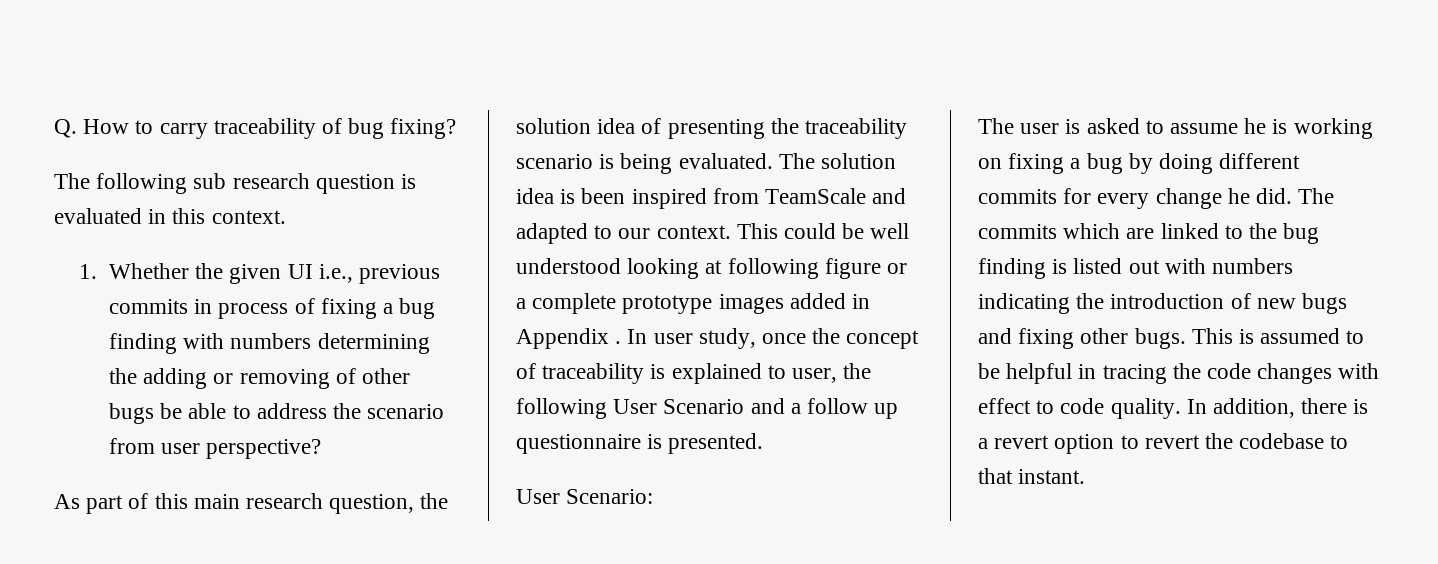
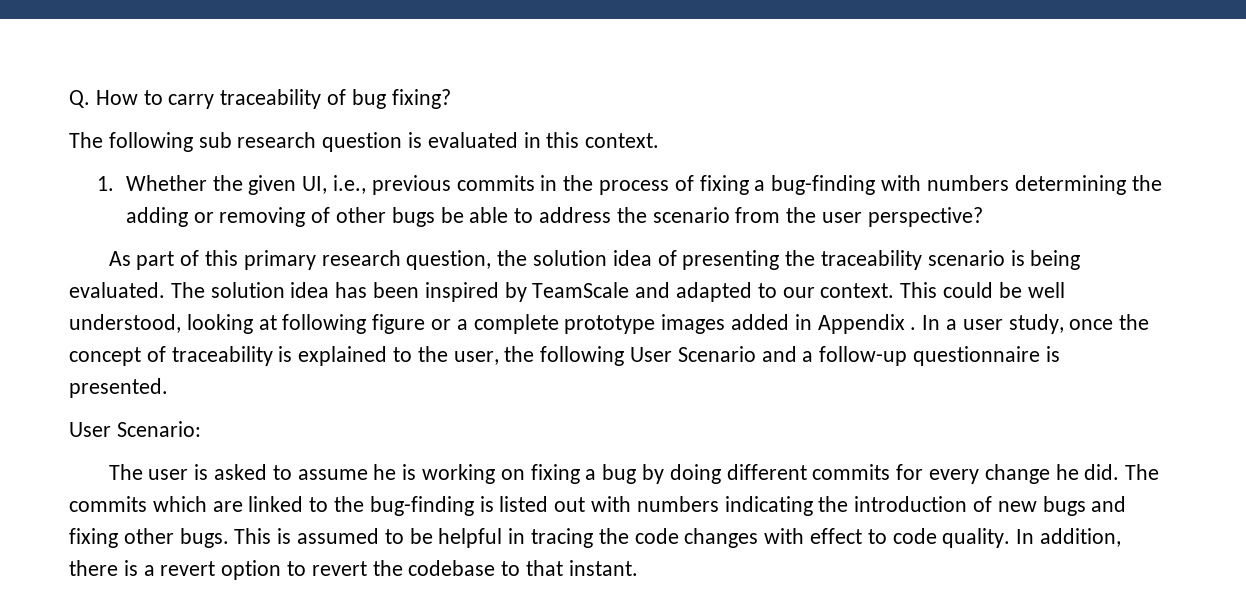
- 1. Whether the given UI i.e., previous commits in process of fixing a bug finding with numbers determining the adding or removing of other bugs be able to address the scenario from user perspective?
+ 1. Whether the given UI, i.e., previous commits in the process of fixing a bug-finding with numbers determining the adding or removing of other bugs be able to address the scenario from the user perspective?
- As part of this main research question, the solution idea of presenting the traceability scenario is being evaluated.
+ As part of this primary research question, the solution idea of presenting the traceability scenario is being evaluated.
- The solution idea is been inspired from TeamScale and adapted to our context.
+ The solution idea has been inspired by TeamScale and adapted to our context.
- This could be well understood looking at following figure or a complete prototype images added in Appendix .
+ This could be well understood, looking at following figure or a complete prototype images added in Appendix .
- In user study, once the concept of traceability is explained to user, the following User Scenario and a follow up questionnaire is presented.
+ In a user study, once the concept of traceability is explained to the user, the following User Scenario and a follow-up questionnaire is presented.
- The commits which are linked to the bug finding is listed out with numbers indicating the introduction of new bugs and fixing other bugs.
+ The commits which are linked to the bug-finding is listed out with numbers indicating the introduction of new bugs and fixing other bugs.

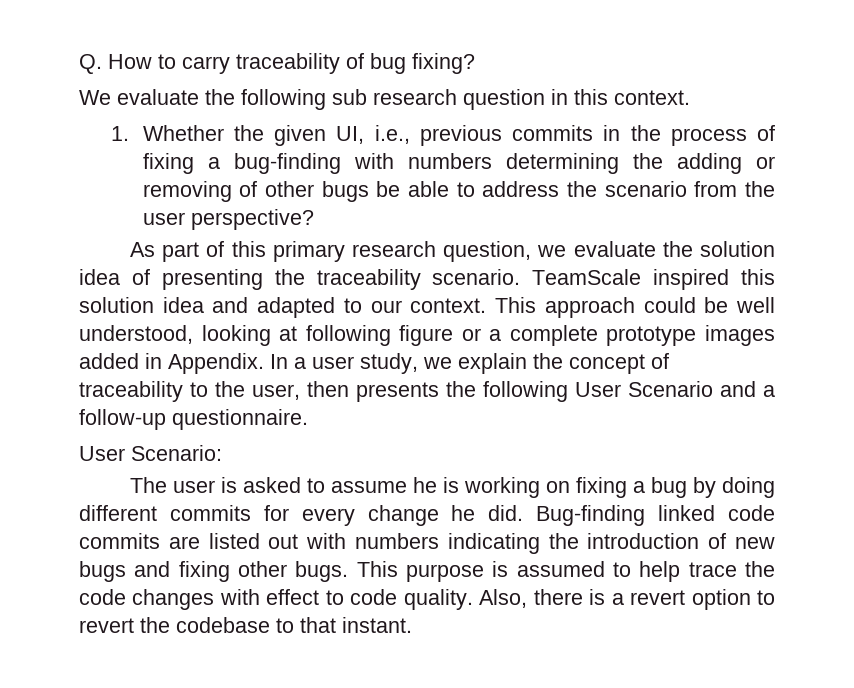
- The following sub research question is evaluated in this context.
+ We evaluate the following sub research question in this context.
- As part of this primary research question, the solution idea of presenting the traceability scenario is being evaluated. The solution idea has been inspired by TeamScale and adapted to our context.
+ As part of this primary research question, we evaluate the solution idea of presenting the traceability scenario. TeamScale inspired this solution idea and adapted to our context.
- This could be well understood, looking at following figure or a complete prototype images added in Appendix .
+ This approach could be well understood, looking at following figure or a complete prototype images added in Appendix.
- In a user study, once the concept of traceability is explained to the user, the following User Scenario and a follow-up questionnaire is presented.
+ In a user study, we explain the concept of traceability to the user, then presents the following User Scenario and a follow-up questionnaire.
- The commits which are linked to the bug-finding is listed out with numbers indicating the introduction of new bugs and fixing other bugs.
+ Bug-finding linked code commits are listed out with numbers indicating the introduction of new bugs and fixing other bugs.
- This is assumed to be helpful in tracing the code changes with effect to code quality.
+ This purpose is assumed to help trace the code changes with effect to code quality.
- In addition, there is a revert option to revert the codebase to that instant.
+ Also, there is a revert option to revert the codebase to that instant.

